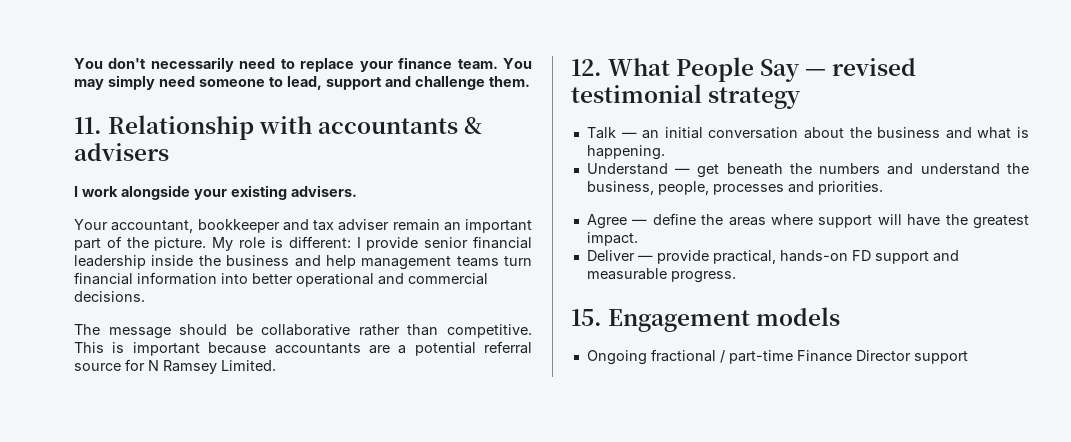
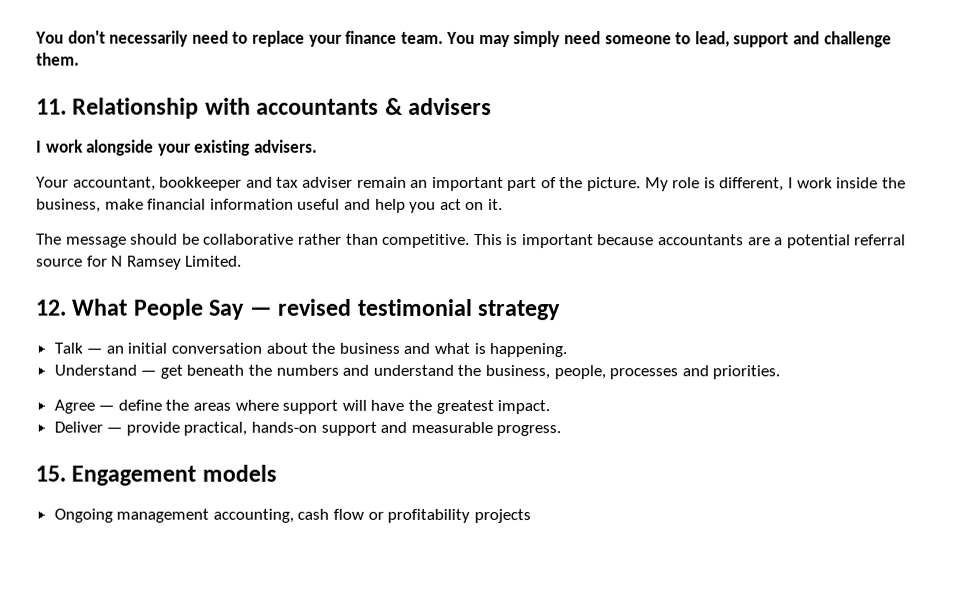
- My role is different: I provide senior financial leadership inside the business and help management teams turn financial information into better operational and commercial decisions.
+ My role is different, I work inside the business, make financial information useful and help you act on it.
- Deliver — provide practical, hands-on FD support and measurable progress.
+ Deliver — provide practical, hands-on support and measurable progress.
- Ongoing fractional / part-time Finance Director support
+ Ongoing management accounting, cash flow or profitability projects

